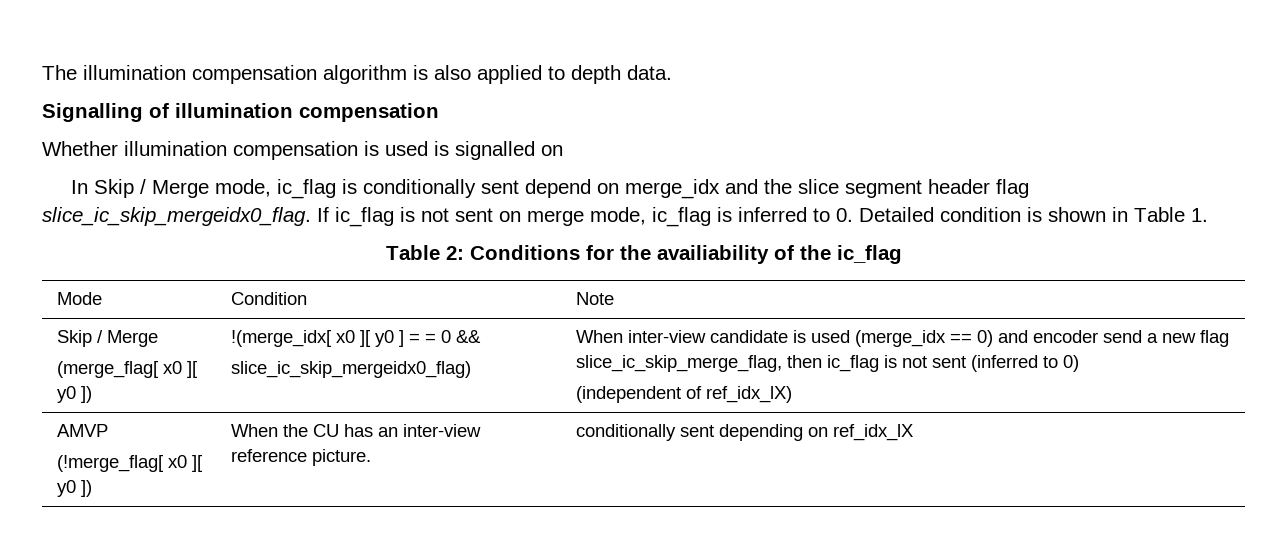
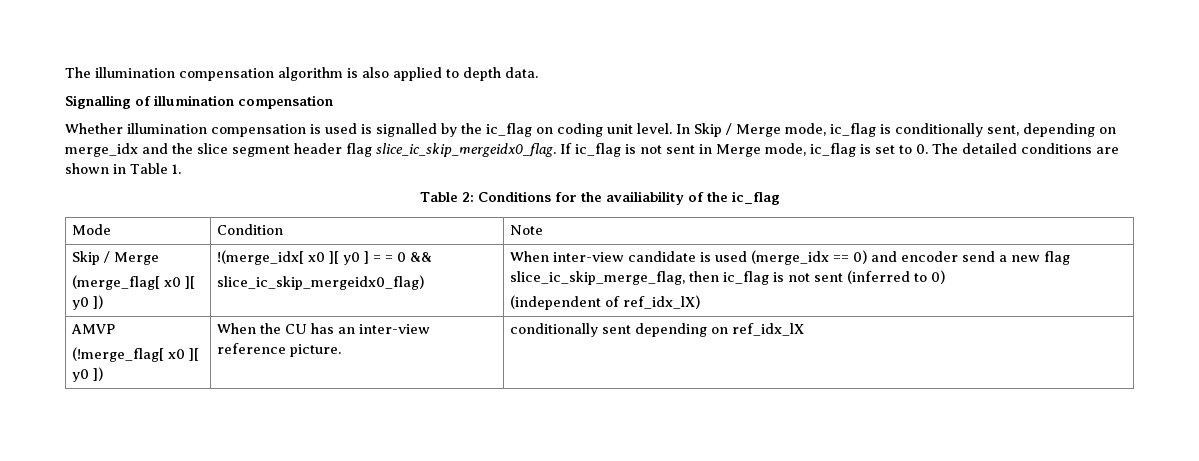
- Whether illumination compensation is used is signalled on
- In Skip / Merge mode, ic_flag is conditionally sent depend on merge_idx and the slice segment header flag slice_ic_skip_mergeidx0_flag.
+ Whether illumination compensation is used is signalled by the ic_flag on coding unit level. In Skip / Merge mode, ic_flag is conditionally sent, depending on merge_idx and the slice segment header flag slice_ic_skip_mergeidx0_flag.
- If ic_flag is not sent on merge mode, ic_flag is inferred to 0. Detailed condition is shown in Table 1.
+ If ic_flag is not sent in Merge mode, ic_flag is set to 0. The detailed conditions are shown in Table 1.

